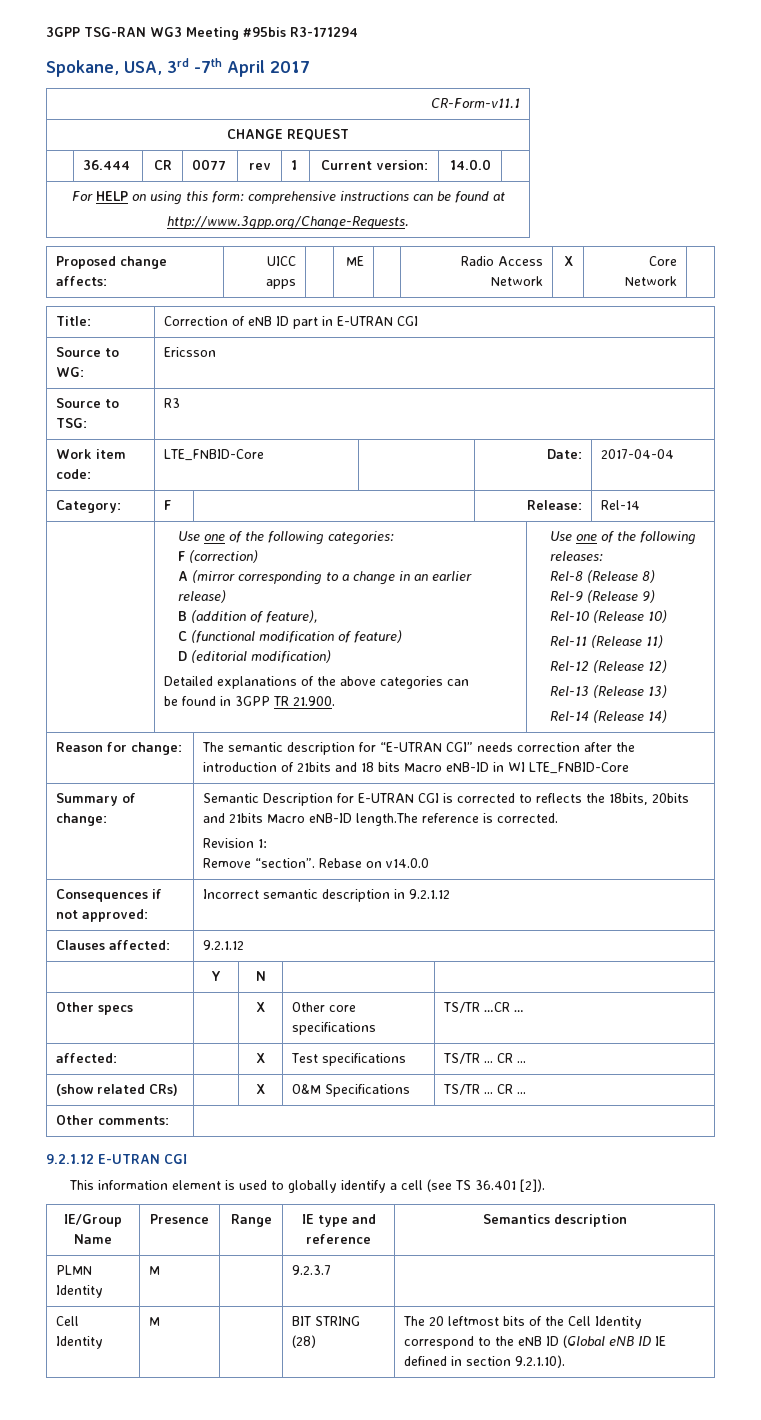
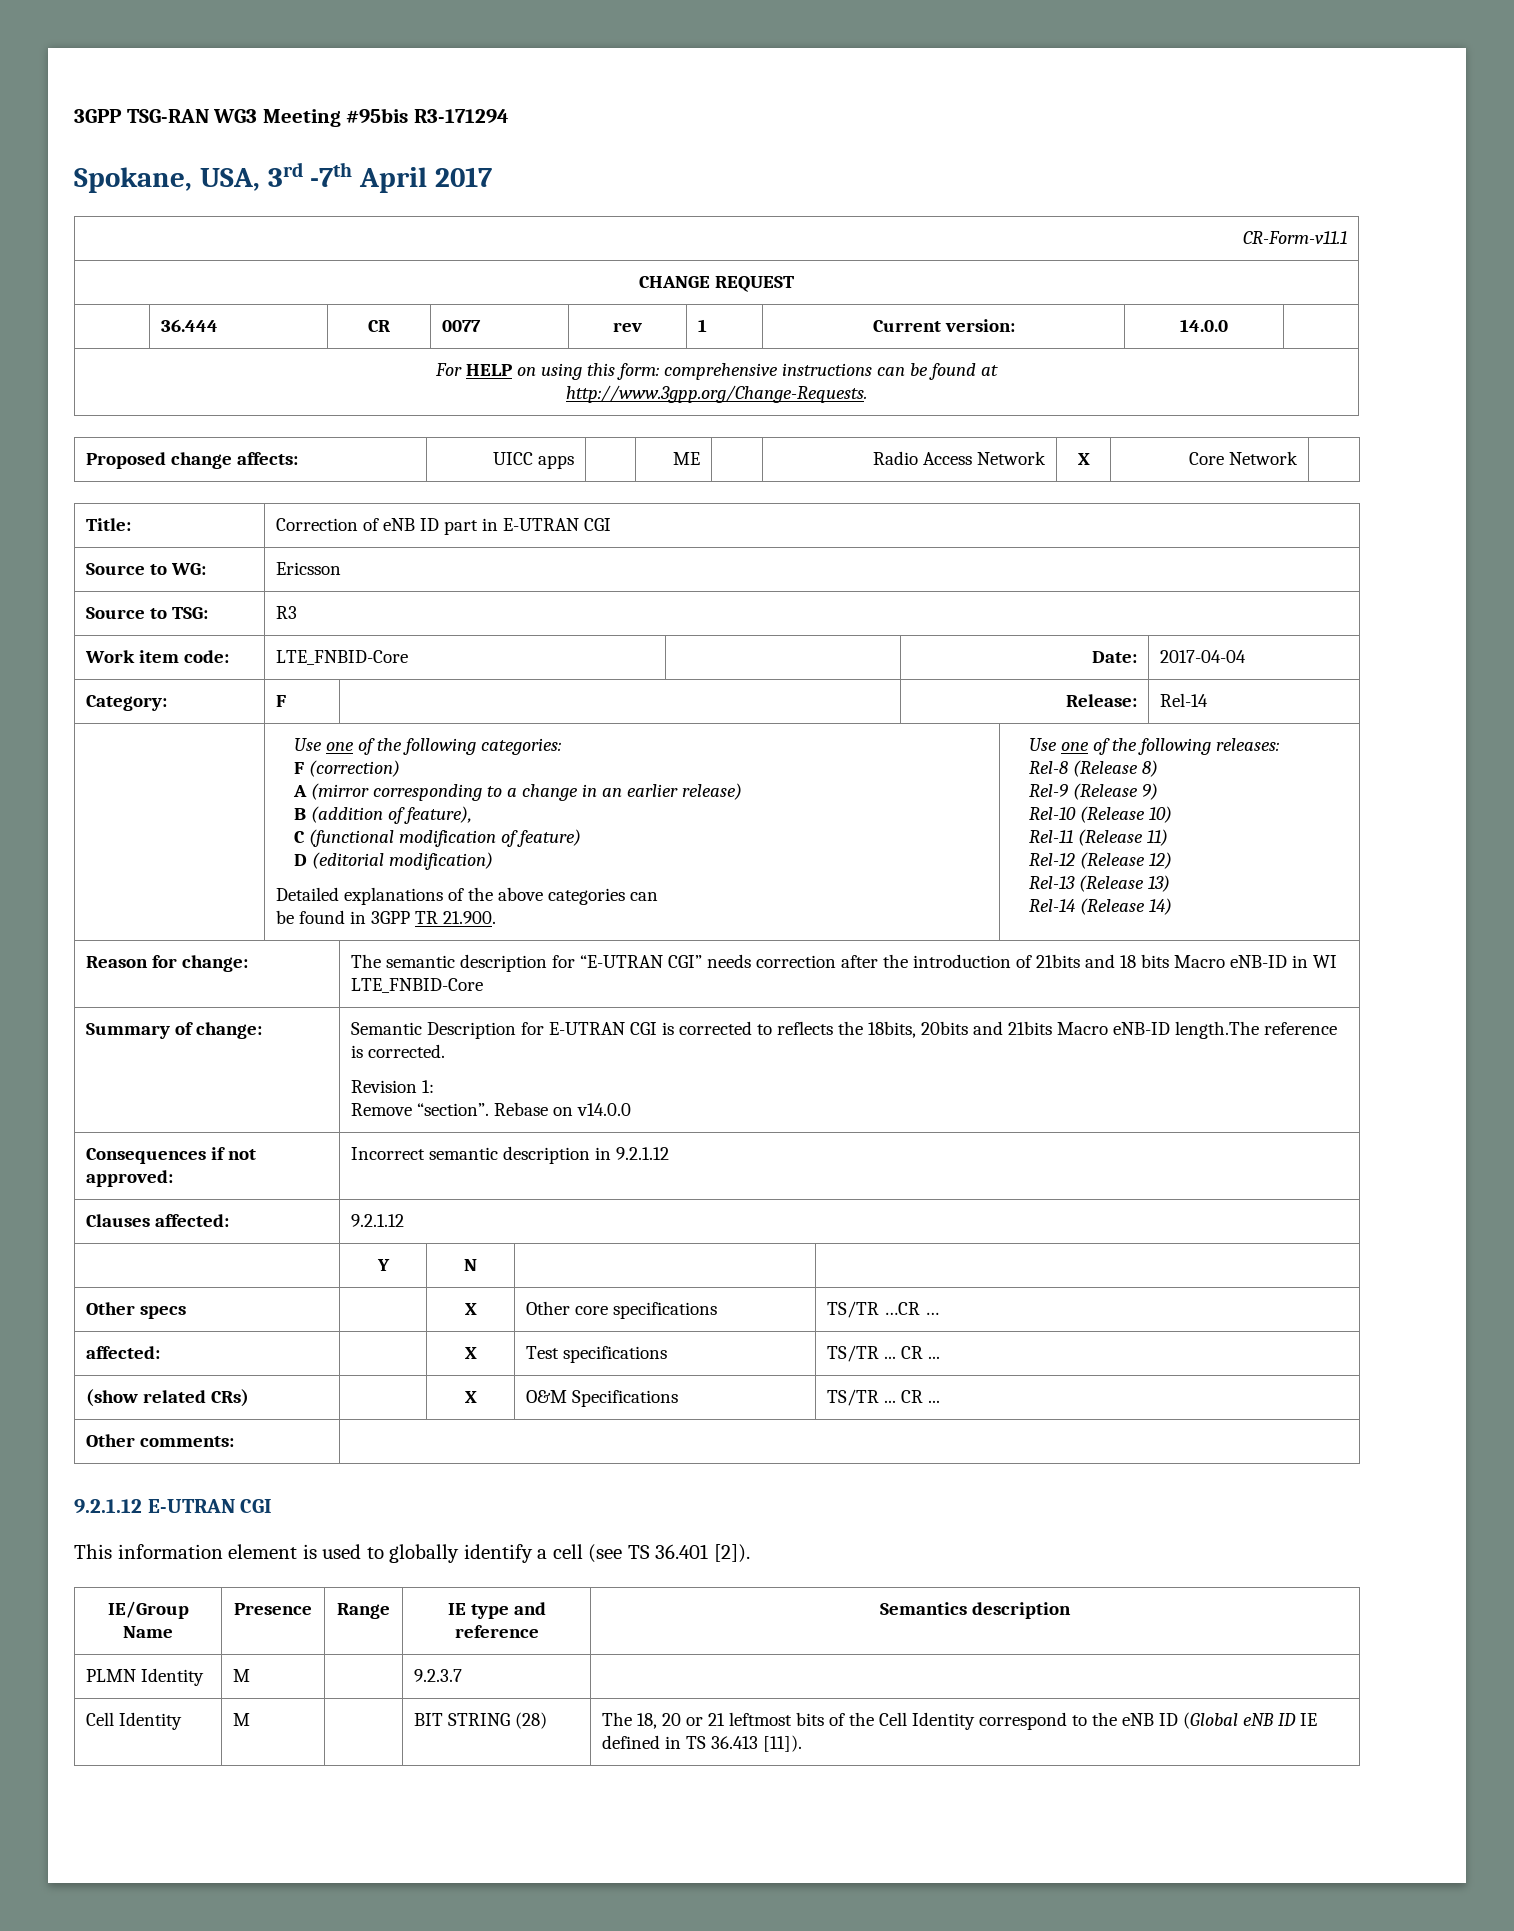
- Cell Identity | M | | BIT STRING (28) | The 20 leftmost bits of the Cell Identity correspond to the eNB ID (Global eNB ID IE defined in section 9.2.1.10).
+ Cell Identity | M | | BIT STRING (28) | The 18, 20 or 21 leftmost bits of the Cell Identity correspond to the eNB ID (Global eNB ID IE defined in TS 36.413 [11]).

